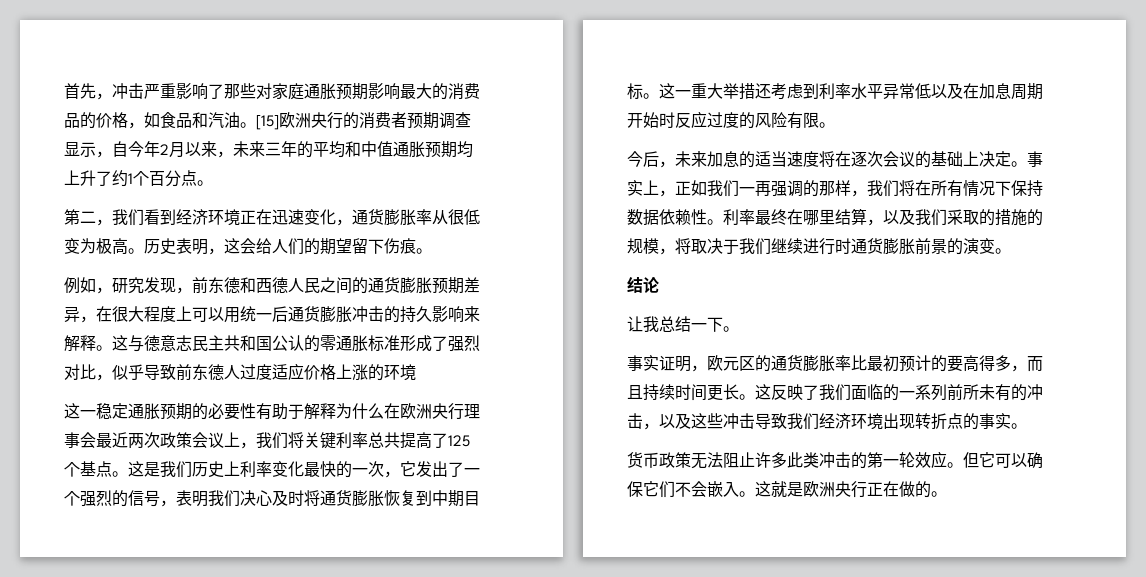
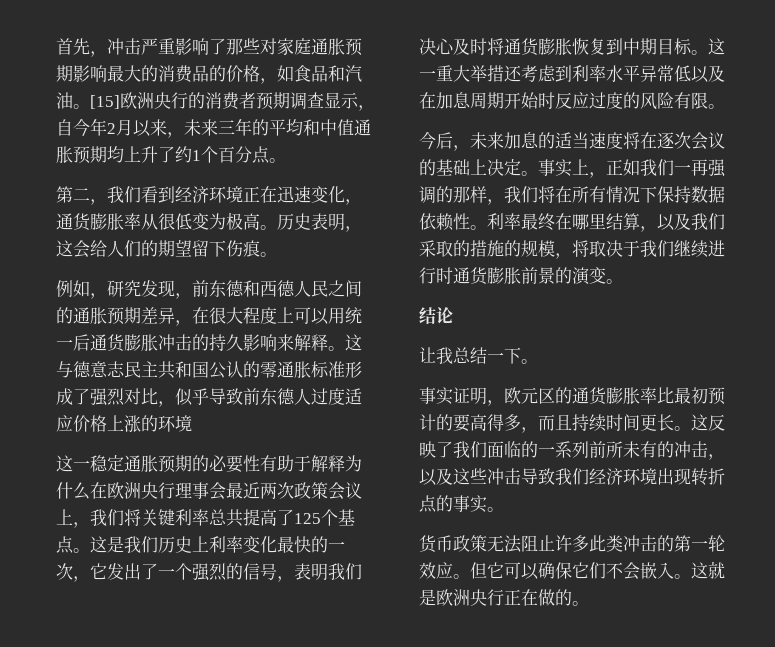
- 例如，研究发现，前东德和西德人民之间的通货膨胀预期差异，在很大程度上可以用统一后通货膨胀冲击的持久影响来解释。
+ 例如，研究发现，前东德和西德人民之间的通胀预期差异，在很大程度上可以用统一后通货膨胀冲击的持久影响来解释。

